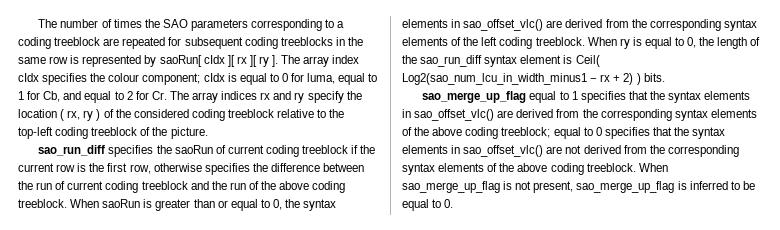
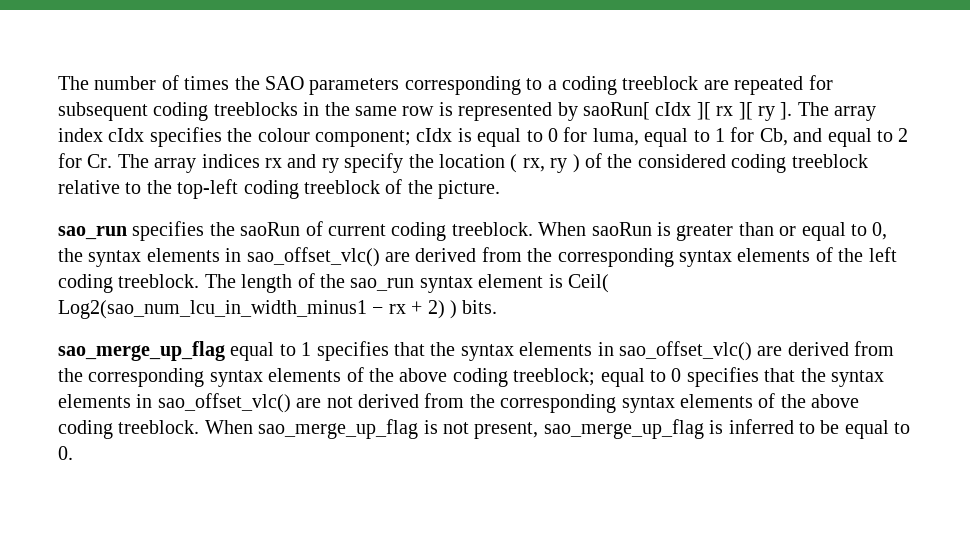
- sao_run_diff specifies the saoRun of current coding treeblock if the current row is the first row, otherwise specifies the difference between the run of current coding treeblock and the run of the above coding treeblock.
+ sao_run specifies the saoRun of current coding treeblock.
- When ry is equal to 0, the length of the sao_run_diff syntax element is Ceil( Log2(sao_num_lcu_in_width_minus1 − rx + 2) ) bits.
+ The length of the sao_run syntax element is Ceil( Log2(sao_num_lcu_in_width_minus1 − rx + 2) ) bits.

